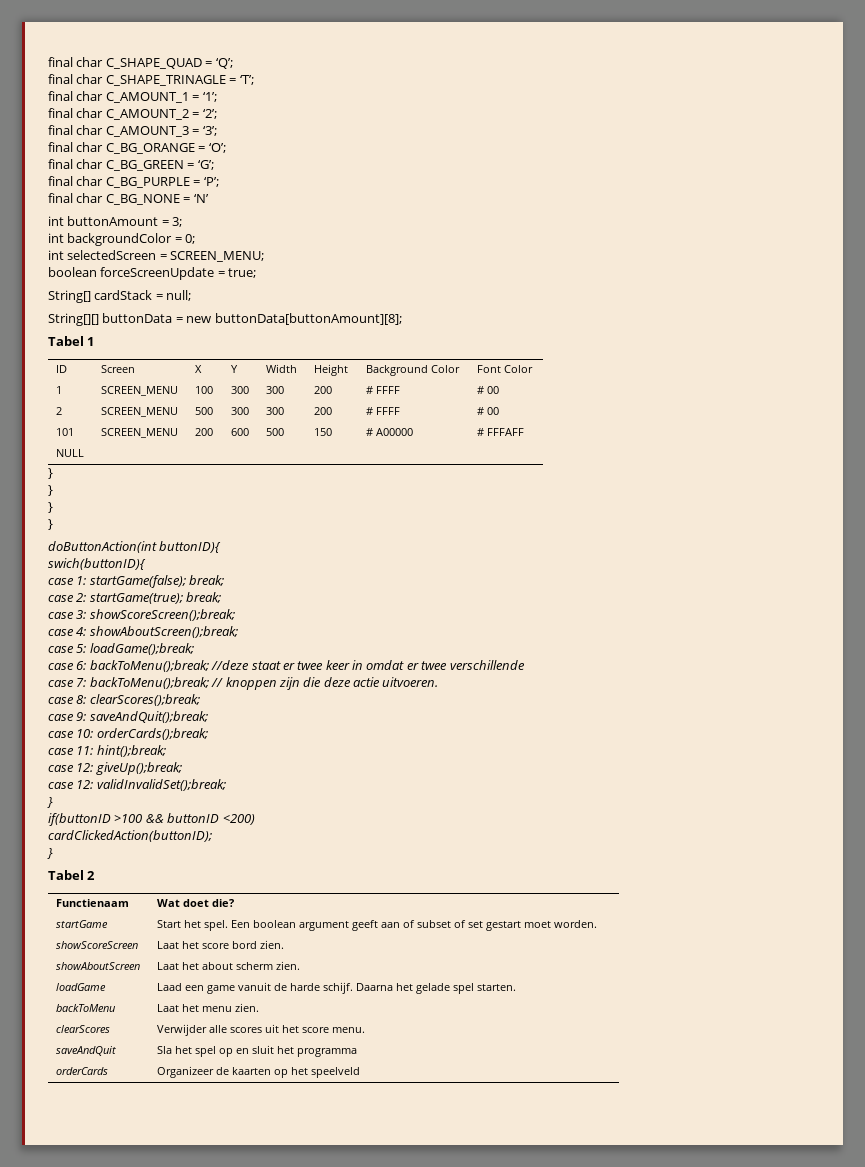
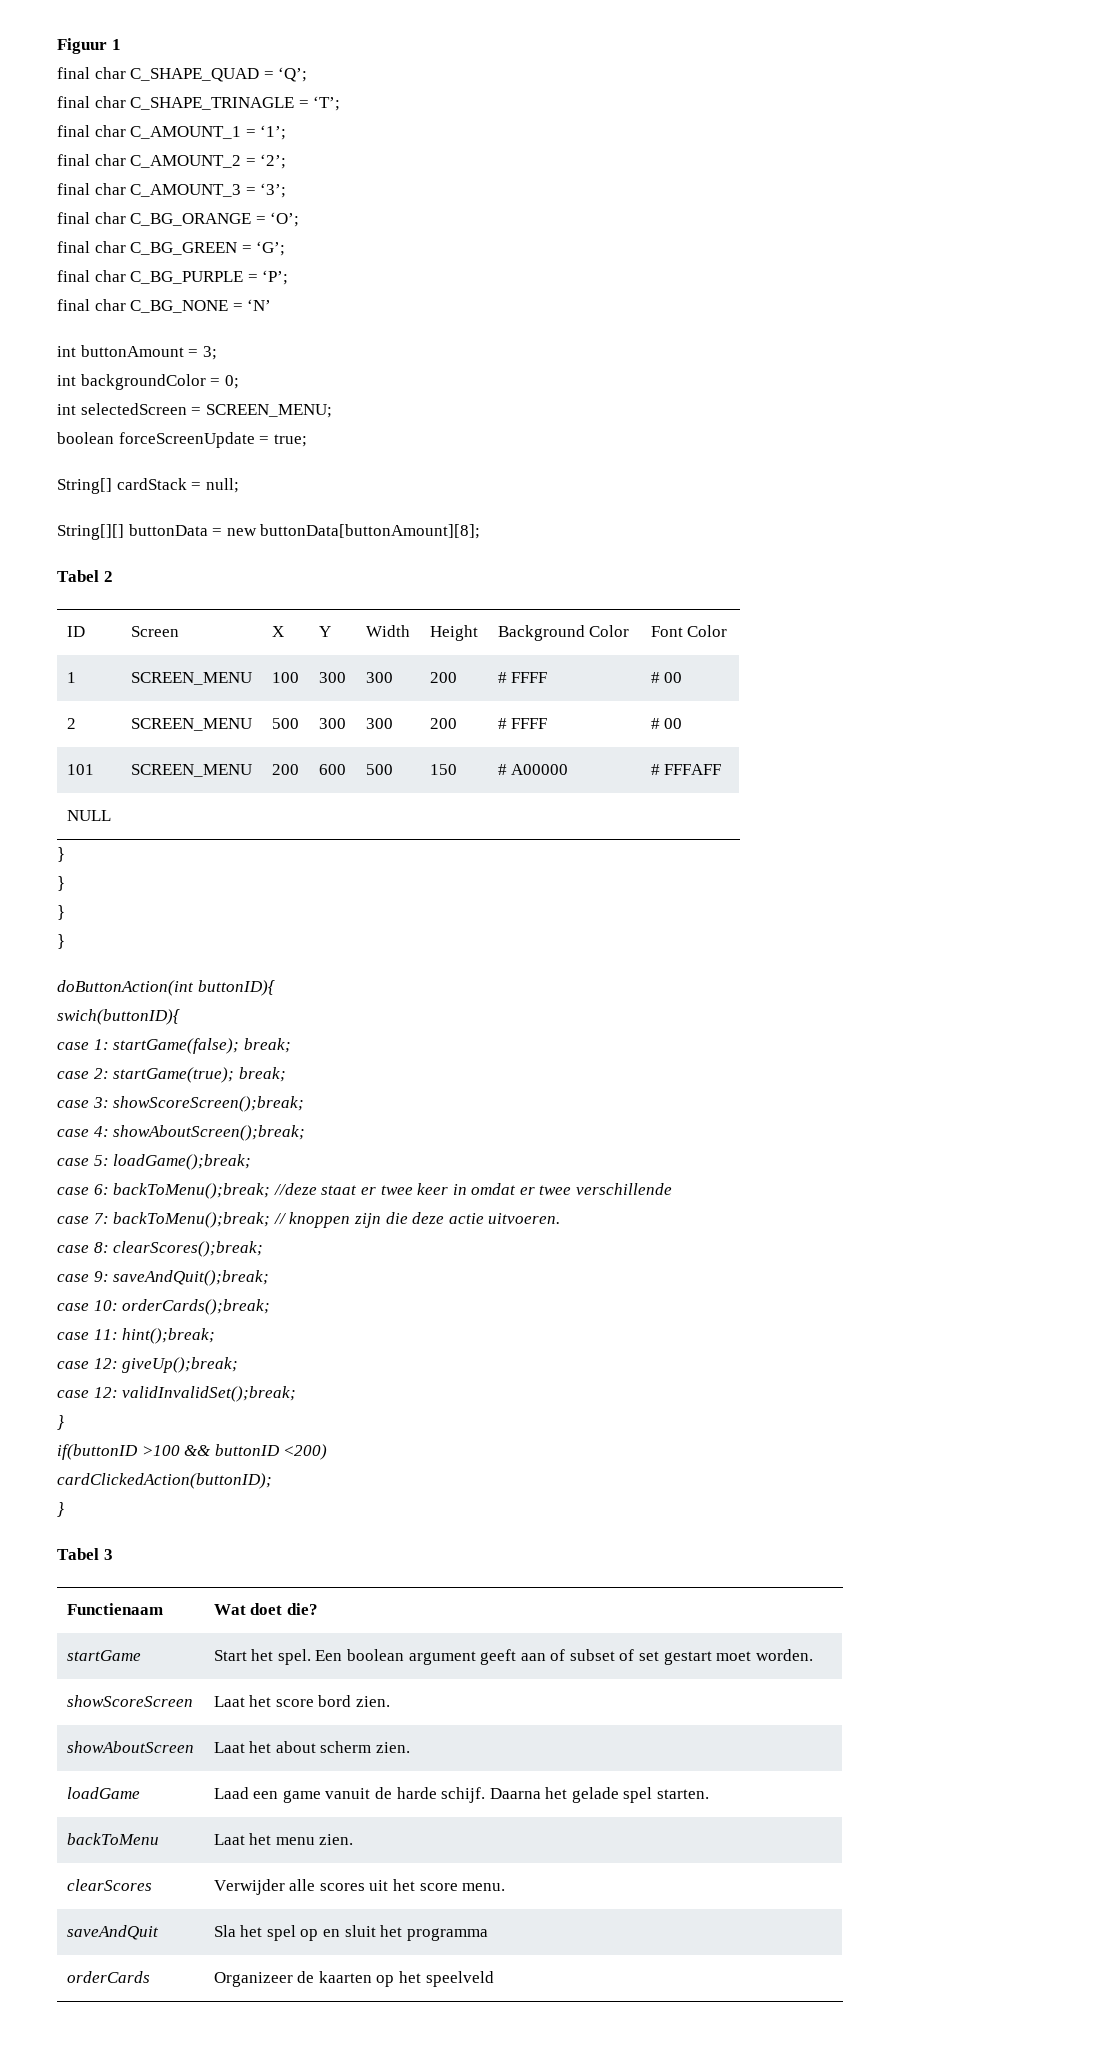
+ Figuur 1
- Tabel 1
+ Tabel 2
- Tabel 2
+ Tabel 3

